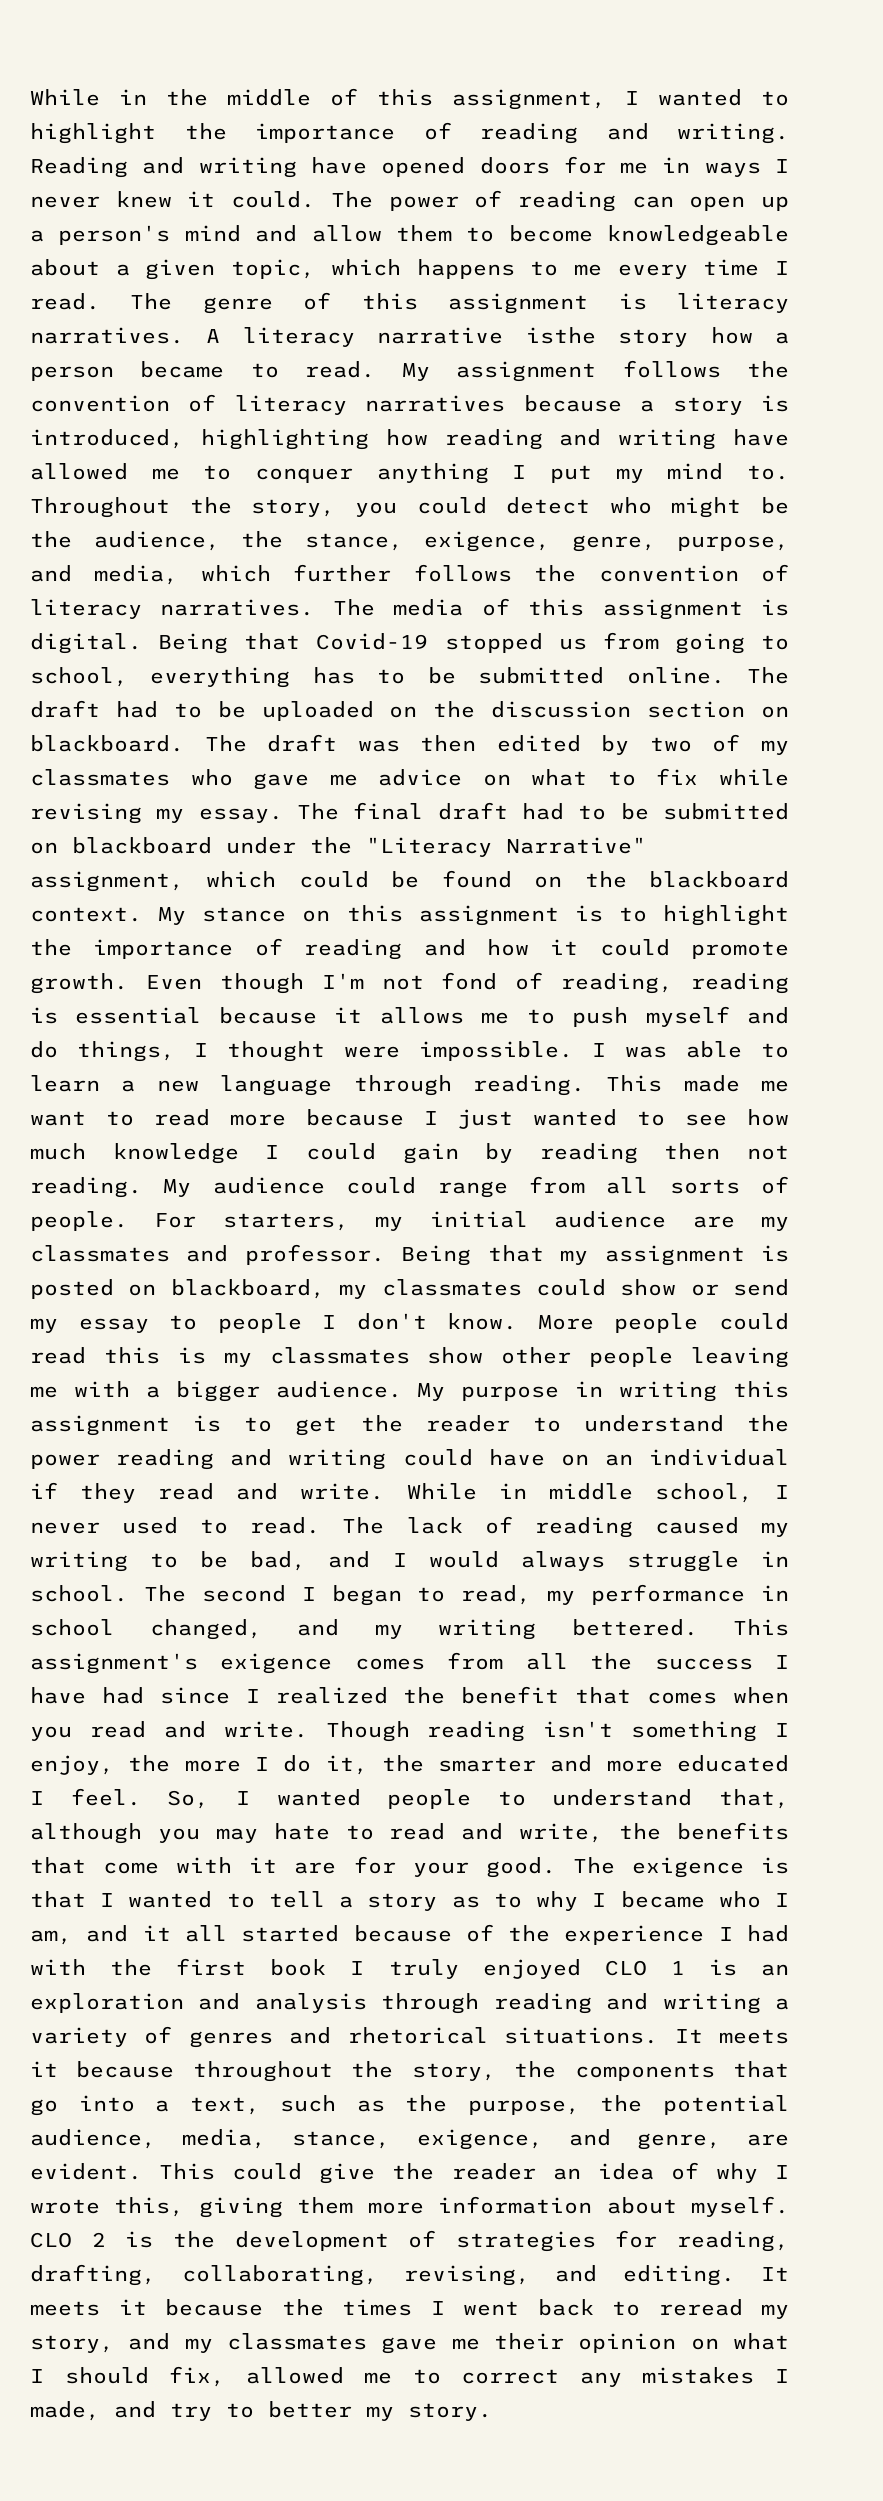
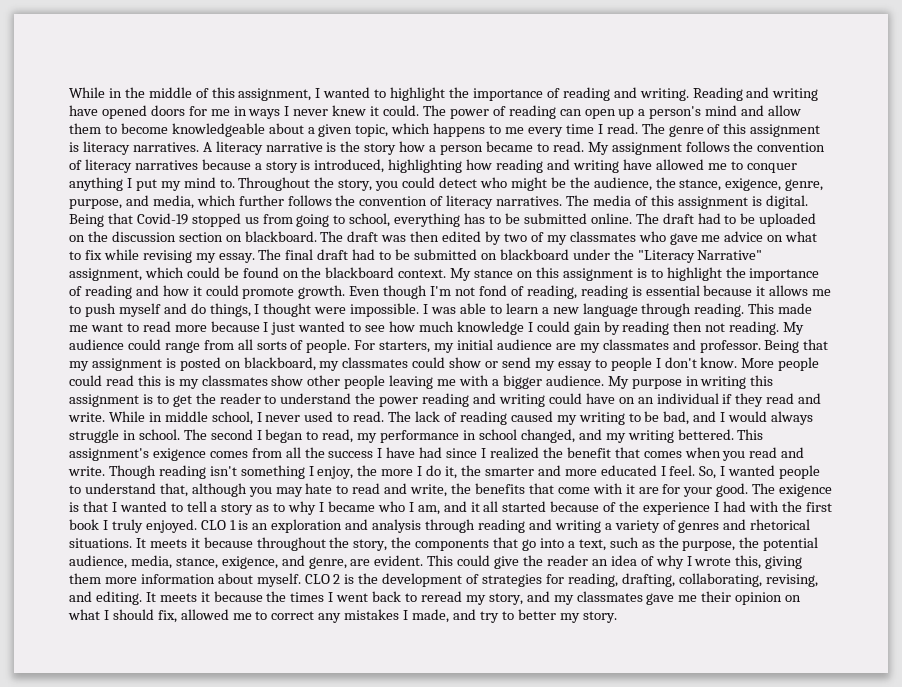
- A literacy narrative isthe story how a person became to read.
+ A literacy narrative is the story how a person became to read.
- The exigence is that I wanted to tell a story as to why I became who I am, and it all started because of the experience I had with the first book I truly enjoyed CLO 1 is an exploration and analysis through reading and writing a variety of genres and rhetorical situations.
+ The exigence is that I wanted to tell a story as to why I became who I am, and it all started because of the experience I had with the first book I truly enjoyed. CLO 1 is an exploration and analysis through reading and writing a variety of genres and rhetorical situations.

